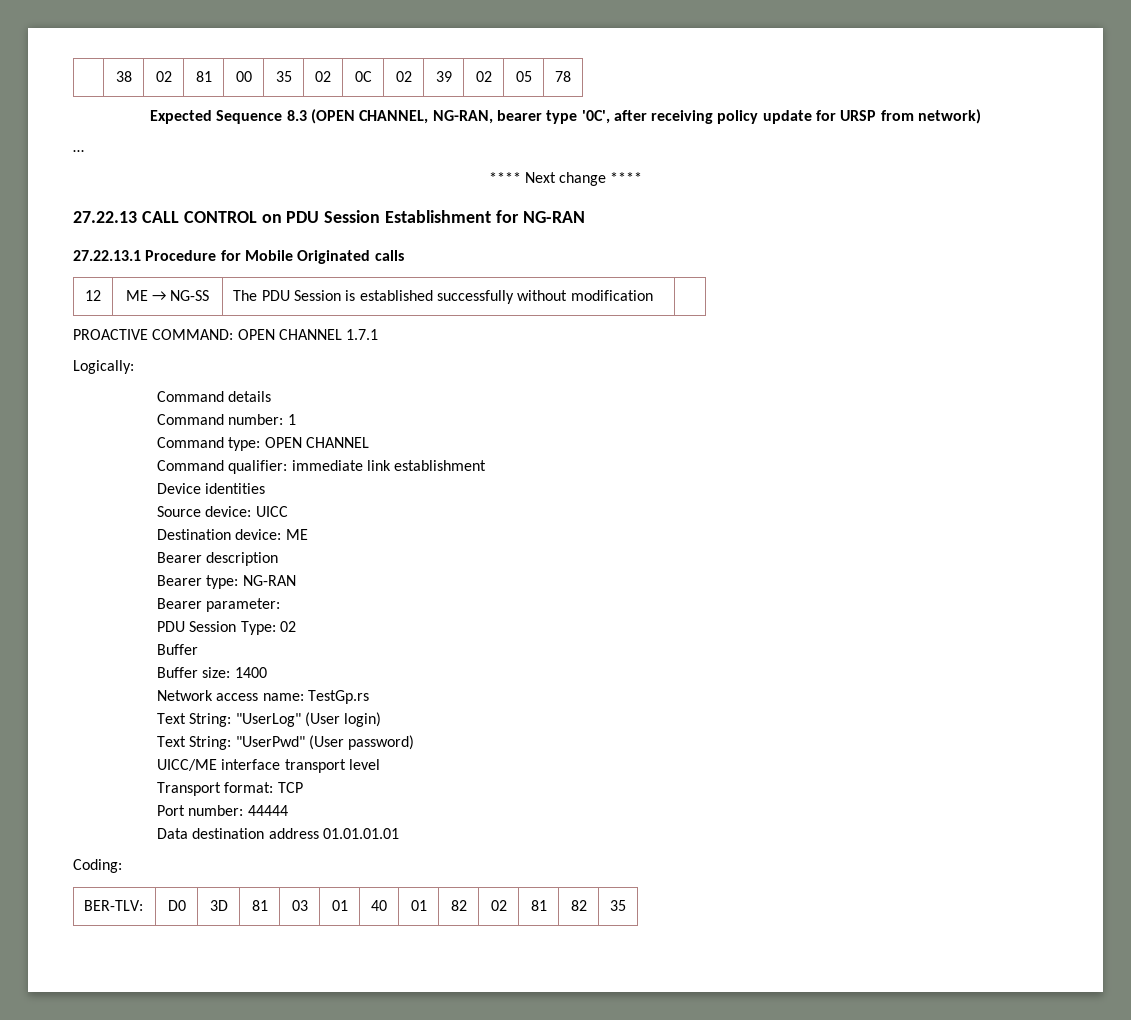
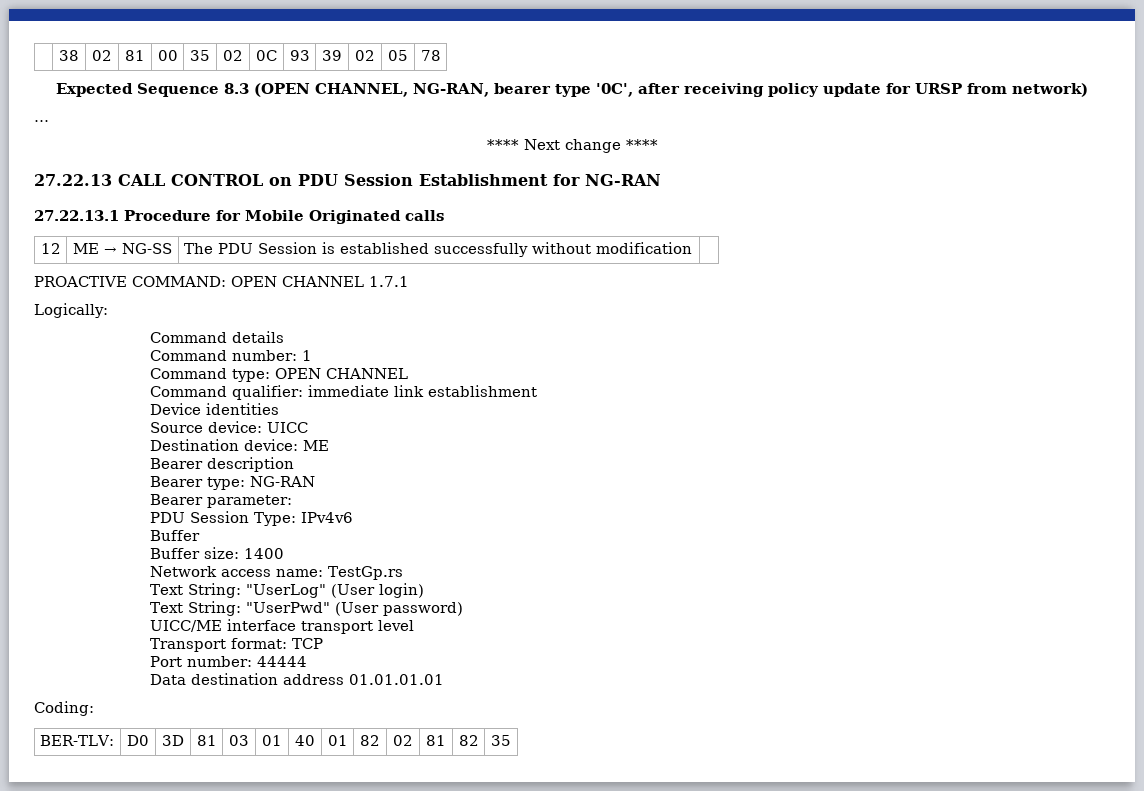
- | 38 | 02 | 81 | 00 | 35 | 02 | 0C | 02 | 39 | 02 | 05 | 78
+ | 38 | 02 | 81 | 00 | 35 | 02 | 0C | 93 | 39 | 02 | 05 | 78
- PDU Session Type: 02
+ PDU Session Type: IPv4v6

